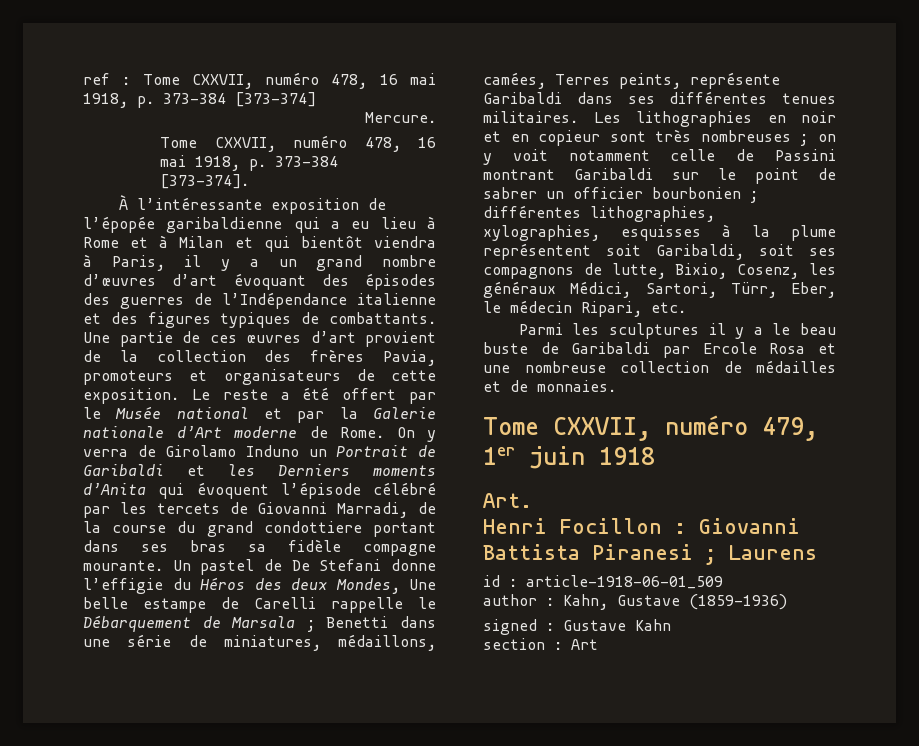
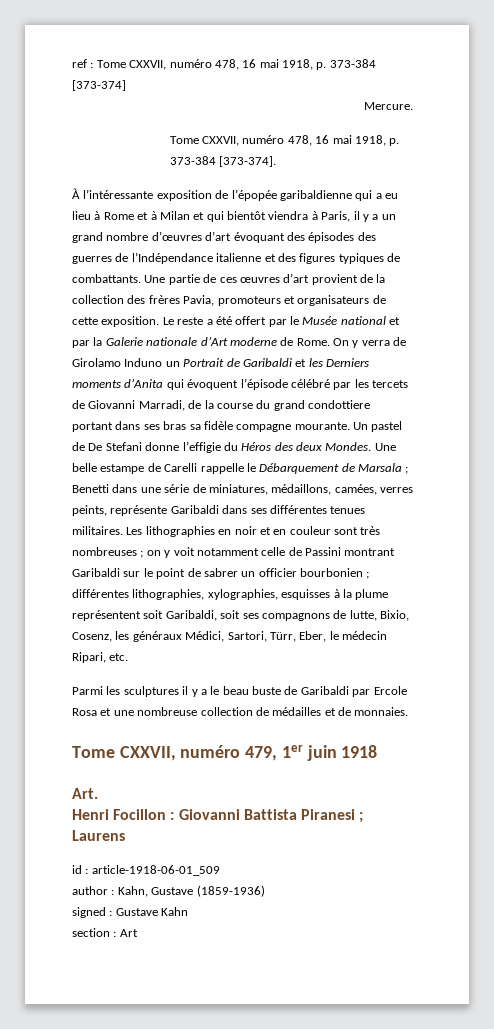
- Un pastel de De Stefani donne l’effigie du Héros des deux Mondes, Une belle estampe de Carelli rappelle le Débarquement de Marsala ; Benetti dans une série de miniatures, médaillons, camées, Terres peints, représente Garibaldi dans ses différentes tenues militaires.
+ Un pastel de De Stefani donne l’effigie du Héros des deux Mondes. Une belle estampe de Carelli rappelle le Débarquement de Marsala ; Benetti dans une série de miniatures, médaillons, camées, verres peints, représente Garibaldi dans ses différentes tenues militaires.
- Les lithographies en noir et en copieur sont très nombreuses ; on y voit notamment celle de Passini montrant Garibaldi sur le point de sabrer un officier bourbonien ; différentes lithographies, xylographies, esquisses à la plume représentent soit Garibaldi, soit ses compagnons de lutte, Bixio, Cosenz, les généraux Médici, Sartori, Türr, Eber, le médecin Ripari, etc.
+ Les lithographies en noir et en couleur sont très nombreuses ; on y voit notamment celle de Passini montrant Garibaldi sur le point de sabrer un officier bourbonien ; différentes lithographies, xylographies, esquisses à la plume représentent soit Garibaldi, soit ses compagnons de lutte, Bixio, Cosenz, les généraux Médici, Sartori, Türr, Eber, le médecin Ripari, etc.

